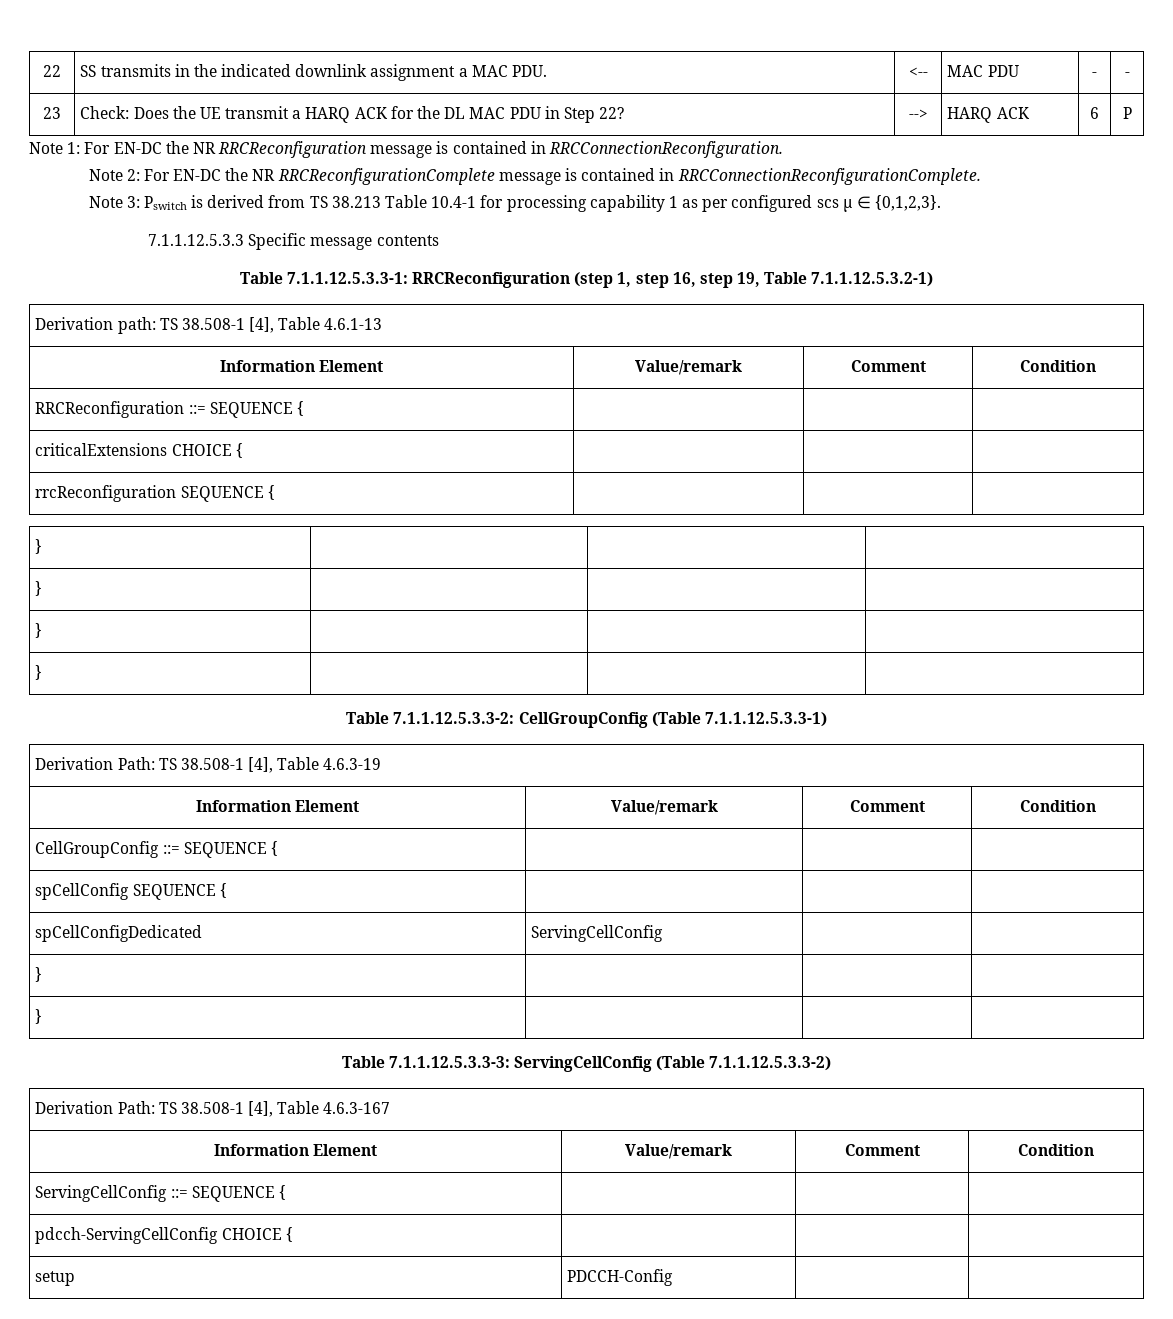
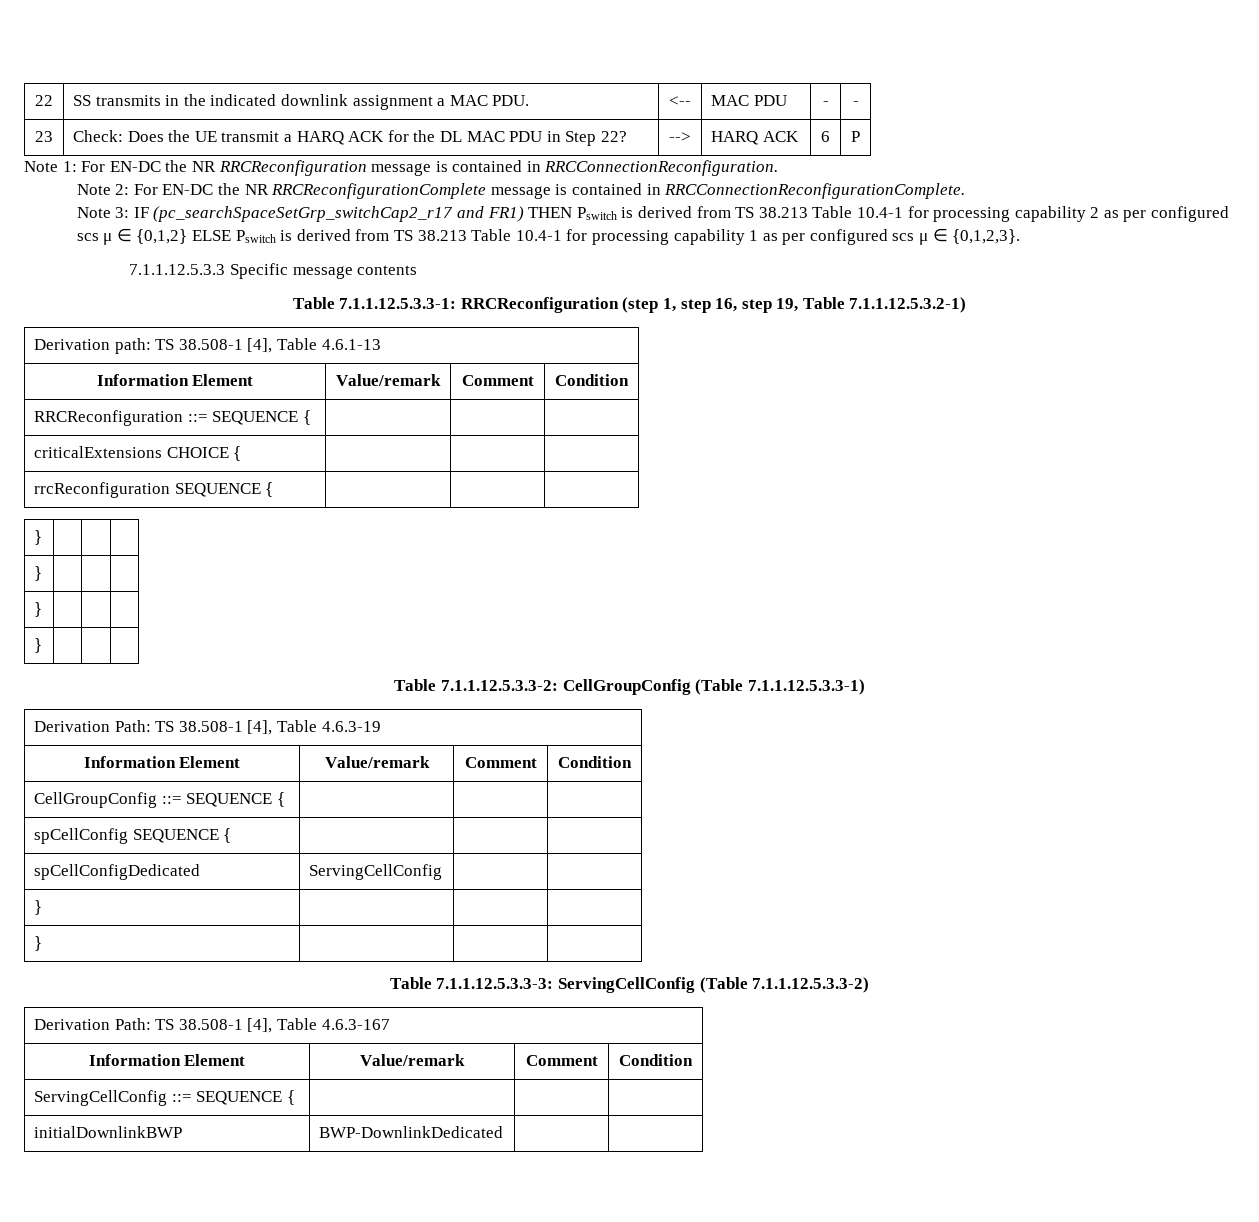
- Note 3: Pswitch is derived from TS 38.213 Table 10.4-1 for processing capability 1 as per configured scs μ ∈ {0,1,2,3}.
+ Note 3: IF (pc_searchSpaceSetGrp_switchCap2_r17 and FR1) THEN Pswitch is derived from TS 38.213 Table 10.4-1 for processing capability 2 as per configured scs μ ∈ {0,1,2} ELSE Pswitch is derived from TS 38.213 Table 10.4-1 for processing capability 1 as per configured scs μ ∈ {0,1,2,3}.
- pdcch-ServingCellConfig CHOICE { | | |
- setup | PDCCH-Config | |
+ initialDownlinkBWP | BWP-DownlinkDedicated | |

